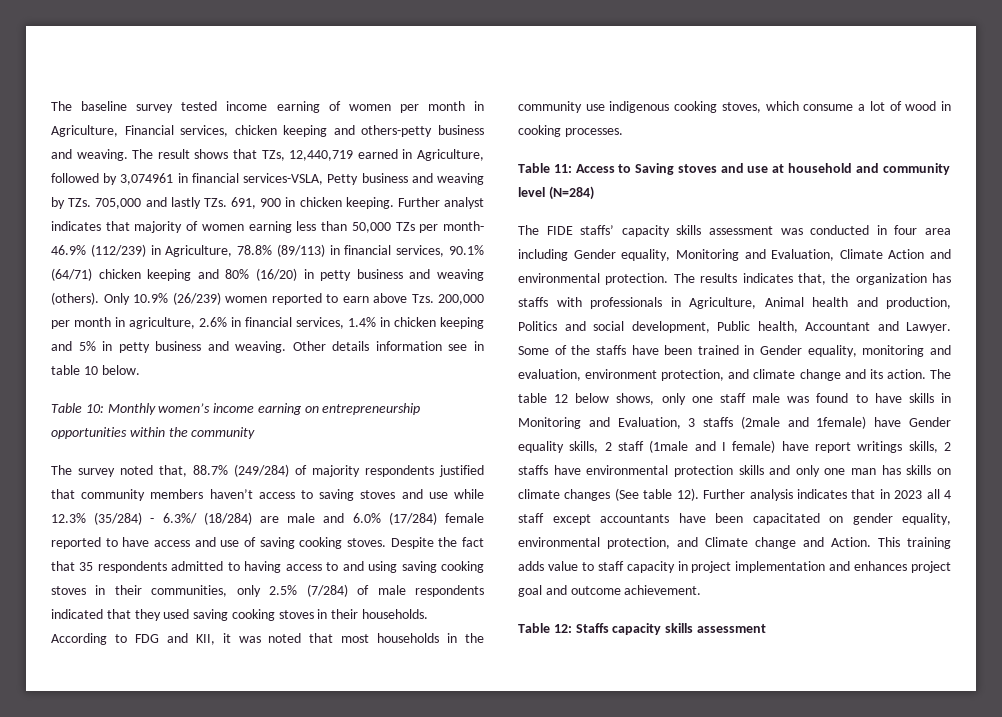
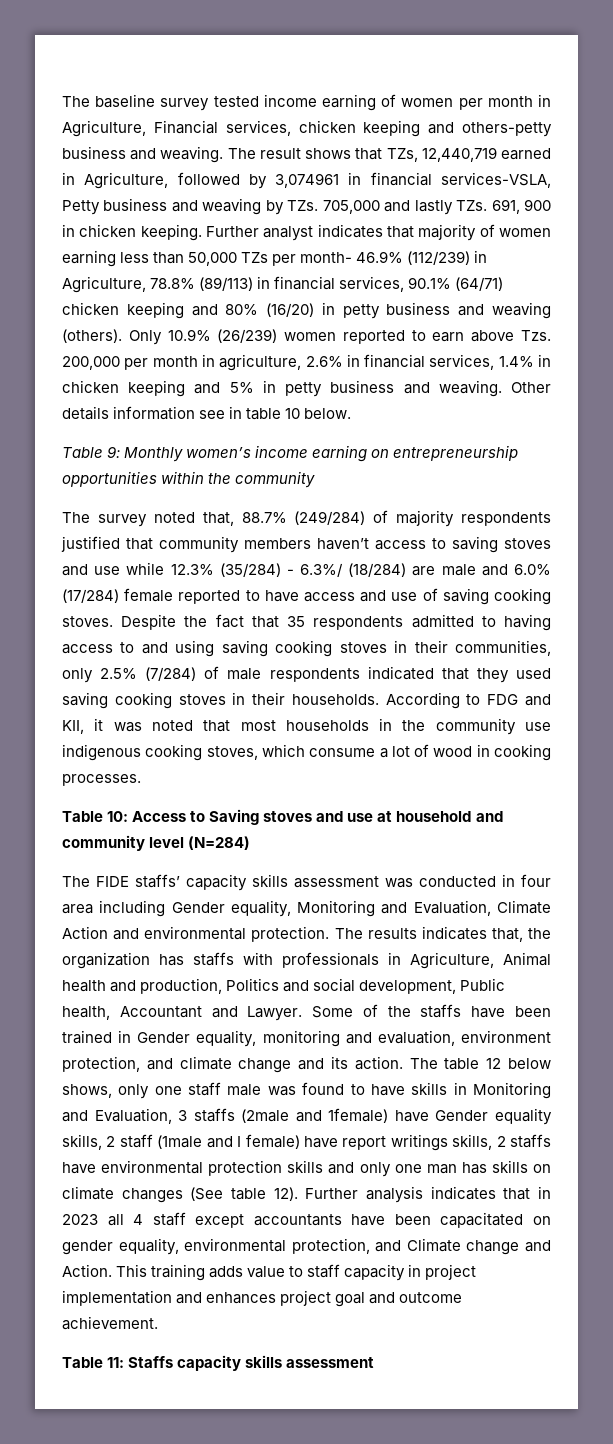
- Table 10: Monthly women’s income earning on entrepreneurship opportunities within the community
+ Table 9: Monthly women’s income earning on entrepreneurship opportunities within the community
- Table 11: Access to Saving stoves and use at household and community level (N=284)
+ Table 10: Access to Saving stoves and use at household and community level (N=284)
- Table 12: Staffs capacity skills assessment
+ Table 11: Staffs capacity skills assessment

